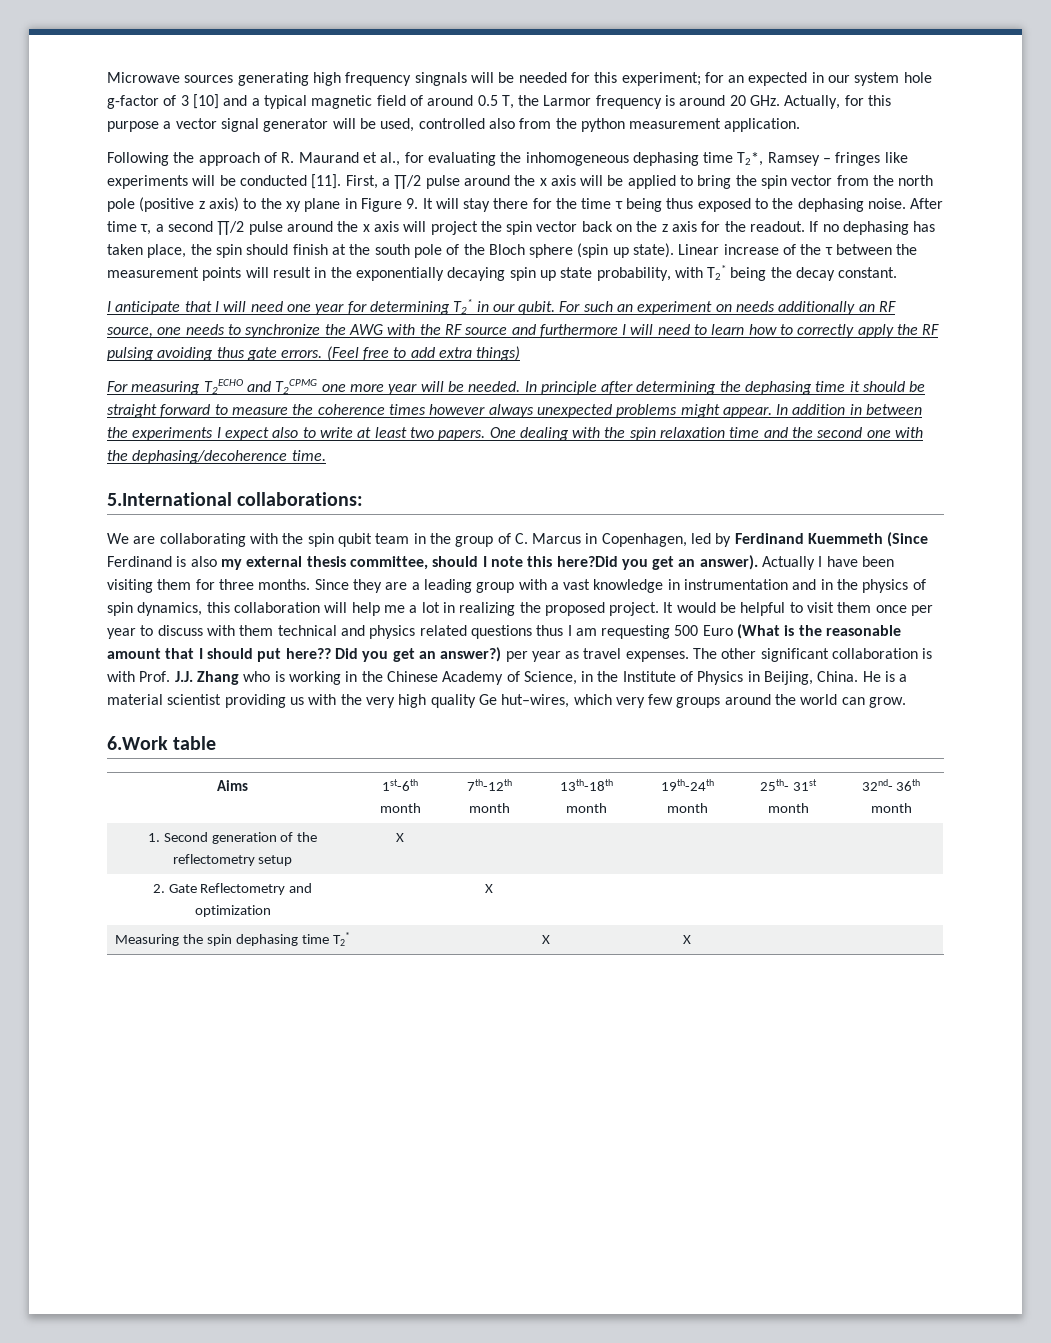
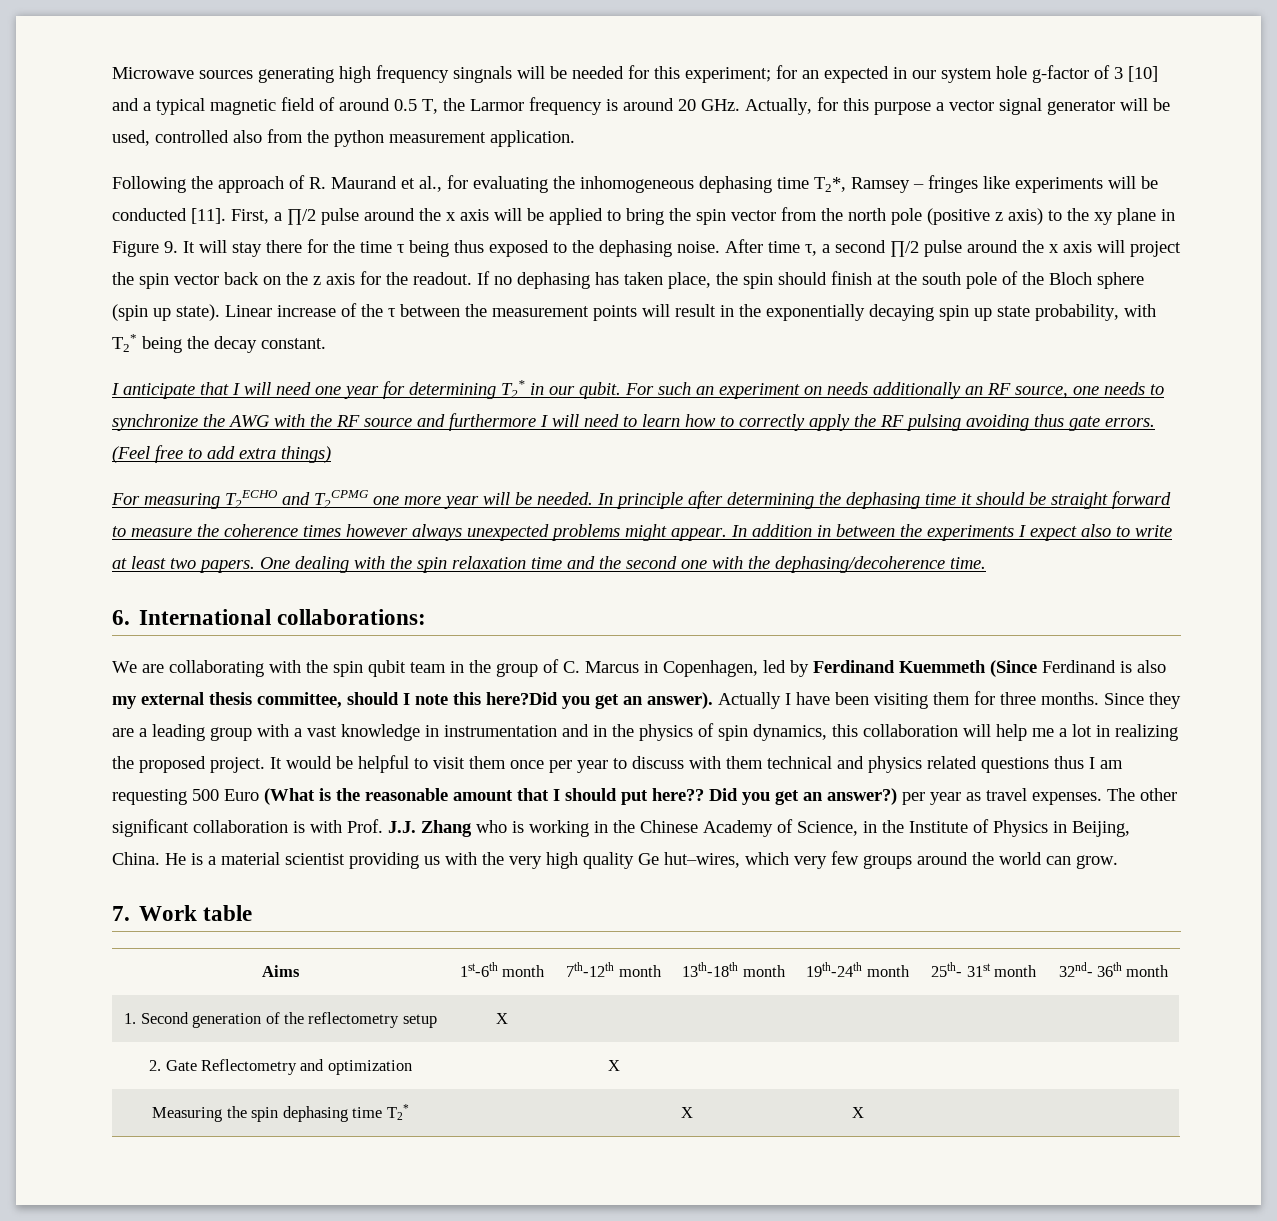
- 5.International collaborations:
+ 6. International collaborations:
- 6.Work table
+ 7. Work table

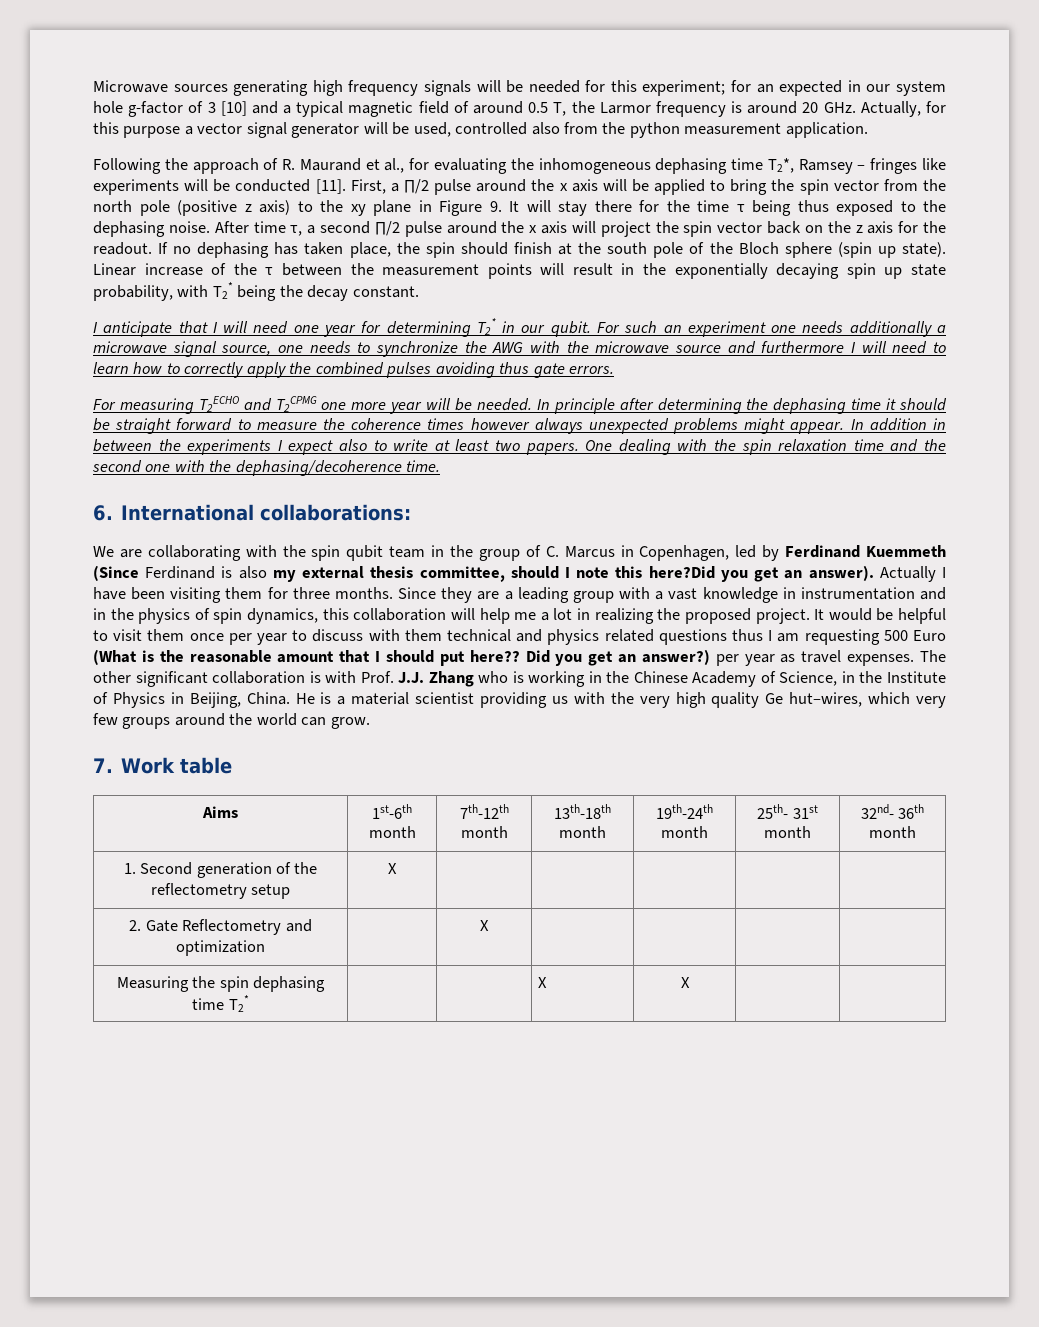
- Microwave sources generating high frequency singnals will be needed for this experiment; for an expected in our system hole g-factor of 3 [10] and a typical magnetic field of around 0.5 T, the Larmor frequency is around 20 GHz. Actually, for this purpose a vector signal generator will be used, controlled also from the python measurement application.
+ Microwave sources generating high frequency signals will be needed for this experiment; for an expected in our system hole g-factor of 3 [10] and a typical magnetic field of around 0.5 T, the Larmor frequency is around 20 GHz. Actually, for this purpose a vector signal generator will be used, controlled also from the python measurement application.
- For such an experiment on needs additionally an RF source, one needs to synchronize the AWG with the RF source and furthermore I will need to learn how to correctly apply the RF pulsing avoiding thus gate errors. (Feel free to add extra things)
+ For such an experiment one needs additionally a microwave signal source, one needs to synchronize the AWG with the microwave source and furthermore I will need to learn how to correctly apply the combined pulses avoiding thus gate errors.

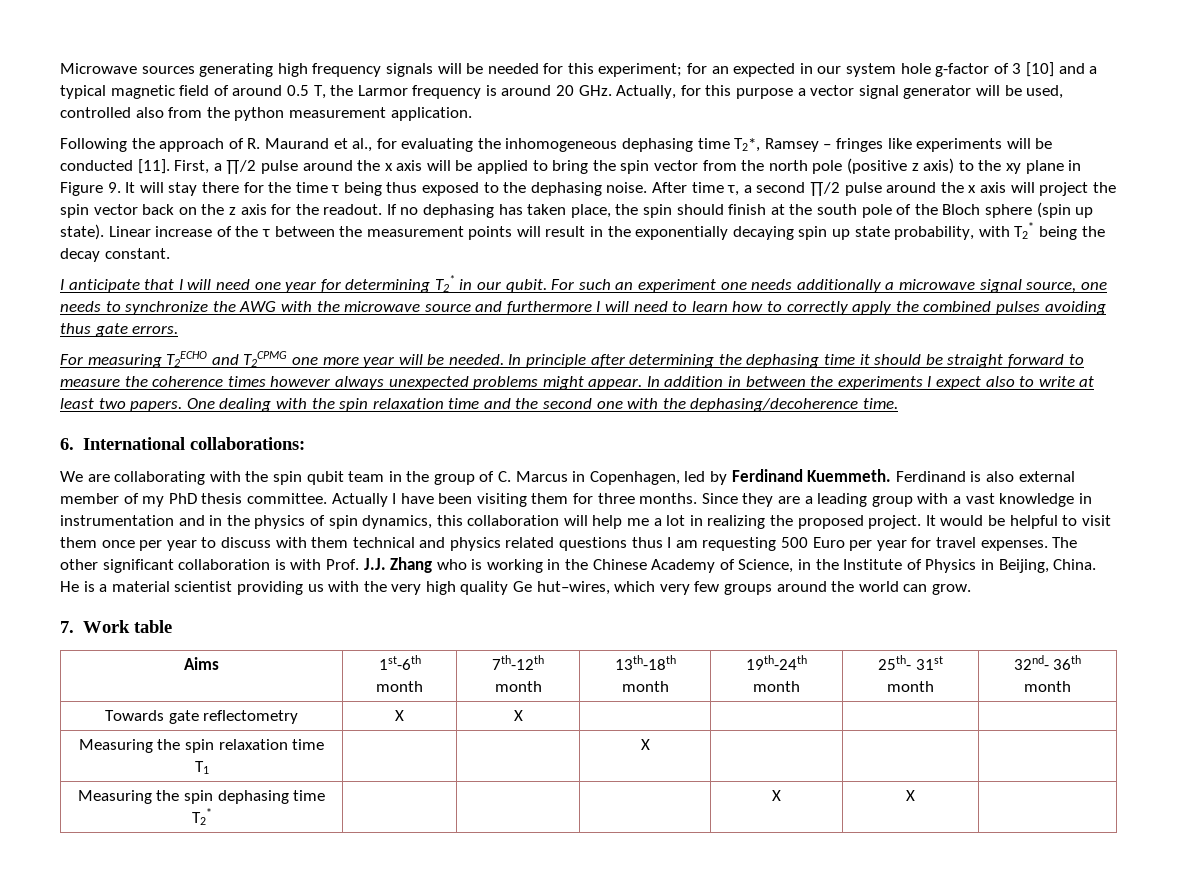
- We are collaborating with the spin qubit team in the group of C. Marcus in Copenhagen, led by Ferdinand Kuemmeth (Since Ferdinand is also my external thesis committee, should I note this here?Did you get an answer).
+ We are collaborating with the spin qubit team in the group of C. Marcus in Copenhagen, led by Ferdinand Kuemmeth. Ferdinand is also external member of my PhD thesis committee.
- It would be helpful to visit them once per year to discuss with them technical and physics related questions thus I am requesting 500 Euro (What is the reasonable amount that I should put here?? Did you get an answer?) per year as travel expenses.
+ It would be helpful to visit them once per year to discuss with them technical and physics related questions thus I am requesting 500 Euro per year for travel expenses.
- 1. Second generation of the reflectometry setup | X | | | | |
- 2. Gate Reflectometry and optimization | | X | | | |
+ Towards gate reflectometry | X | X | | | |
+ Measuring the spin relaxation time T1 | | | X | | |
- Measuring the spin dephasing time T2* | | | X | X | |
+ Measuring the spin dephasing time T2* | | | | X | X |

